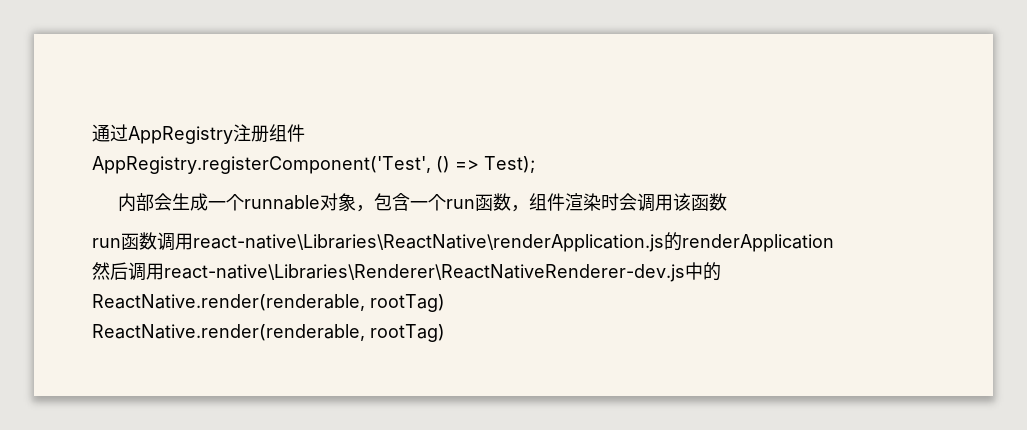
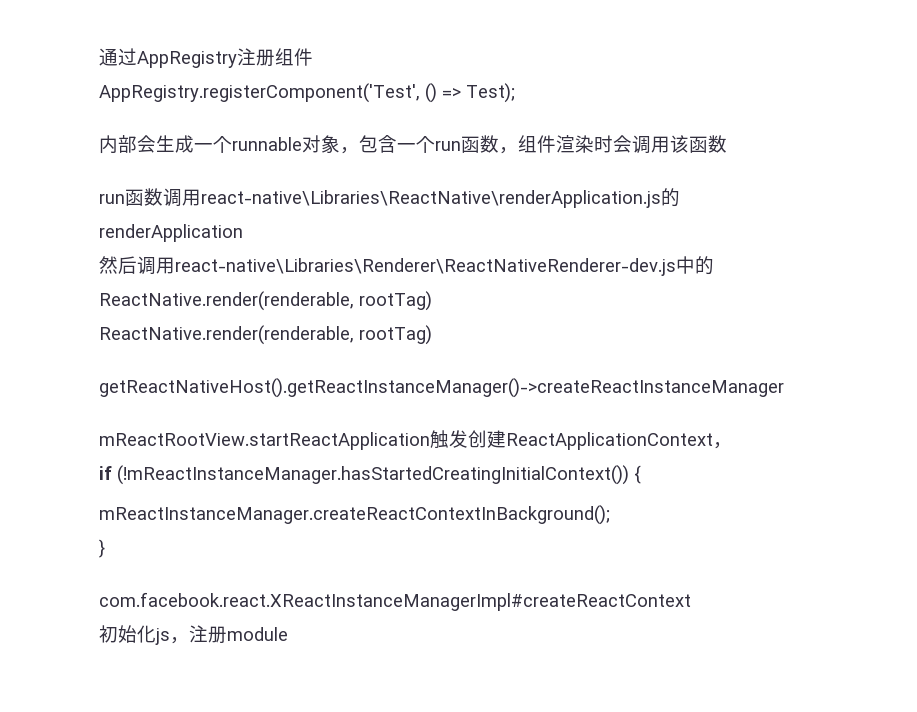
+ getReactNativeHost().getReactInstanceManager()->createReactInstanceManager
+ mReactRootView.startReactApplication触发创建ReactApplicationContext，
+ if (!mReactInstanceManager.hasStartedCreatingInitialContext()) {
+ mReactInstanceManager.createReactContextInBackground();
+ }
+ com.facebook.react.XReactInstanceManagerImpl#createReactContext
+ 初始化js，注册module

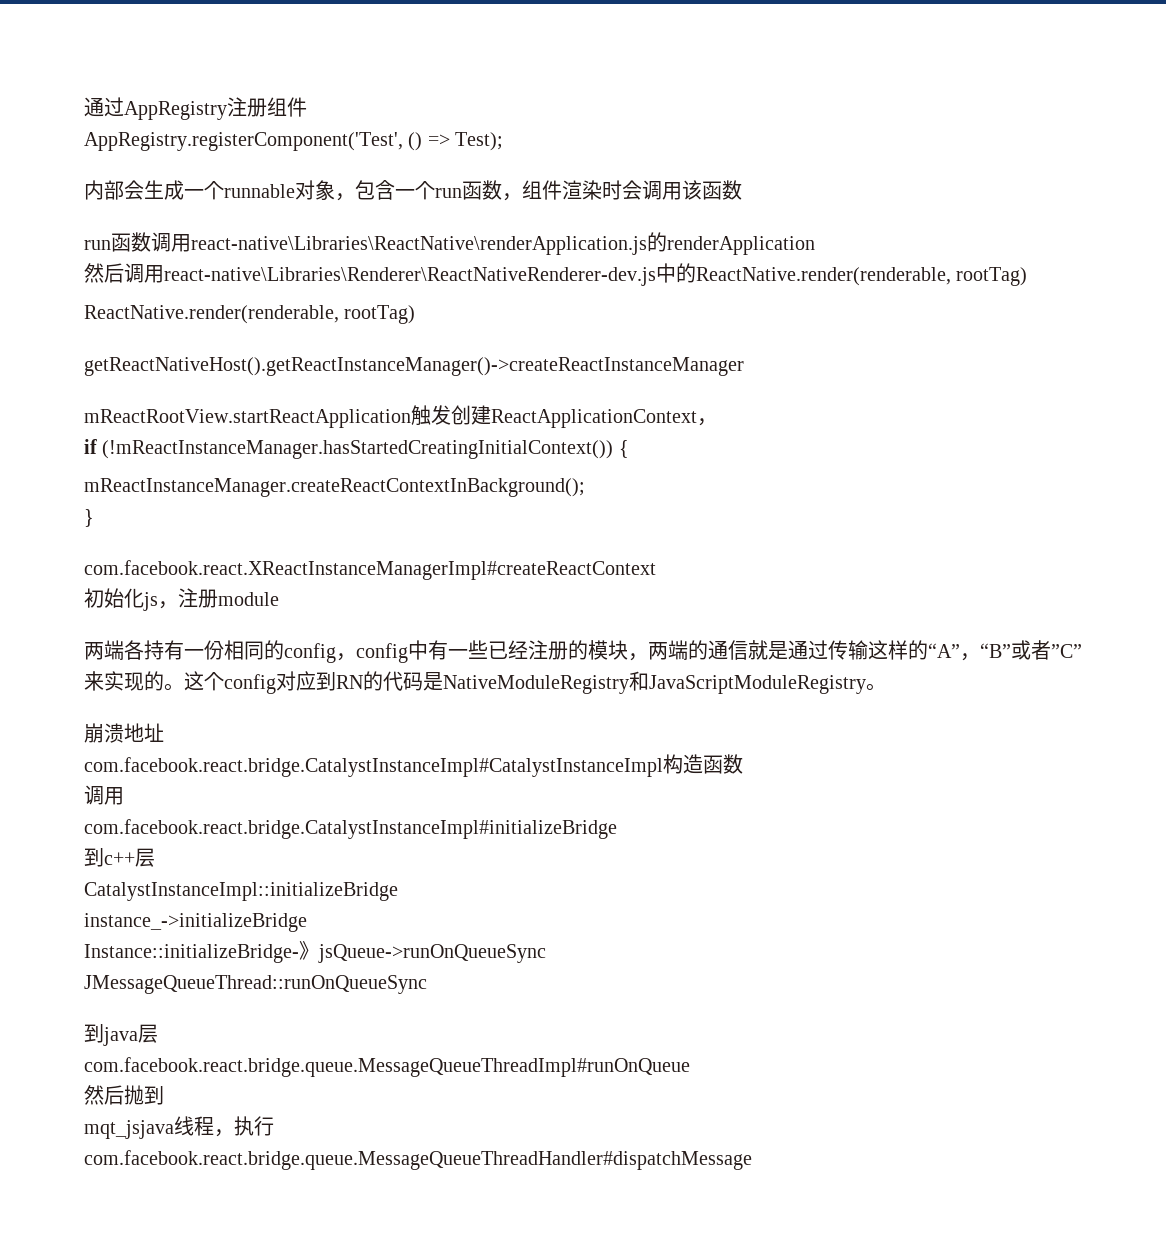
+ 两端各持有一份相同的config，config中有一些已经注册的模块，两端的通信就是通过传输这样的“A”，“B”或者”C”来实现的。这个config对应到RN的代码是NativeModuleRegistry和JavaScriptModuleRegistry。
+ 崩溃地址
+ com.facebook.react.bridge.CatalystInstanceImpl#CatalystInstanceImpl构造函数
+ 调用
+ com.facebook.react.bridge.CatalystInstanceImpl#initializeBridge
+ 到c++层
+ CatalystInstanceImpl::initializeBridge
+ instance_->initializeBridge
+ Instance::initializeBridge-》jsQueue->runOnQueueSync
+ JMessageQueueThread::runOnQueueSync
+ 到java层
+ com.facebook.react.bridge.queue.MessageQueueThreadImpl#runOnQueue
+ 然后抛到
+ mqt_jsjava线程，执行
+ com.facebook.react.bridge.queue.MessageQueueThreadHandler#dispatchMessage

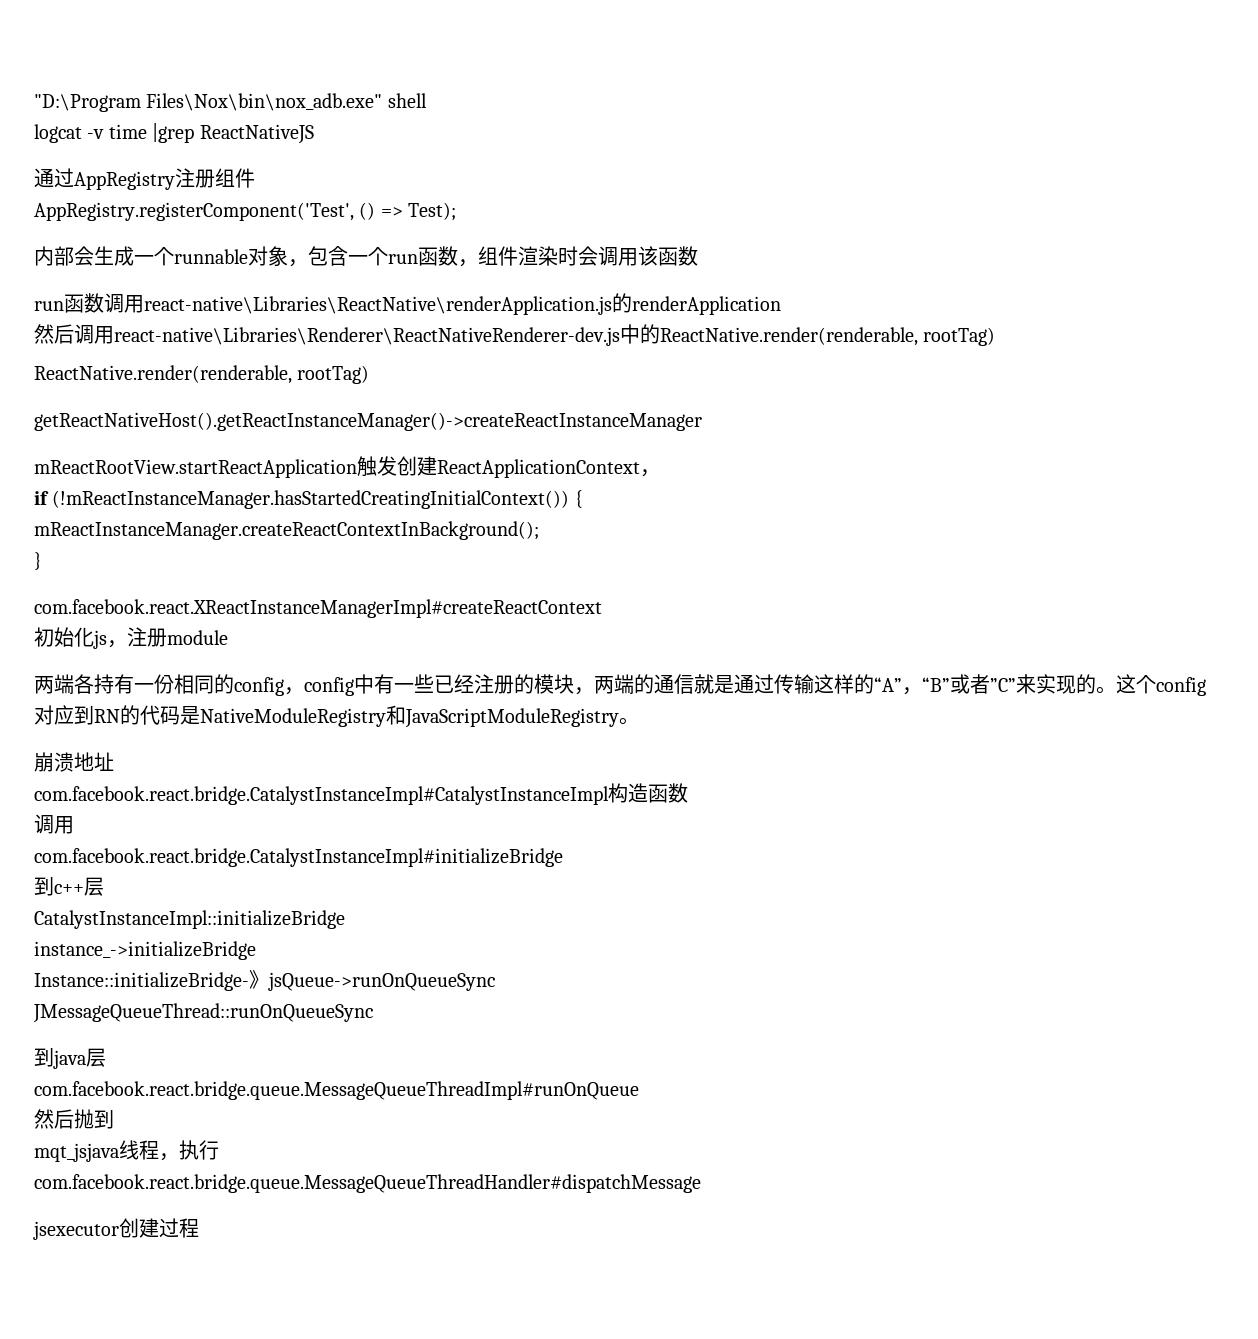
+ "D:\Program Files\Nox\bin\nox_adb.exe" shell
+ logcat -v time |grep ReactNativeJS
+ jsexecutor创建过程

